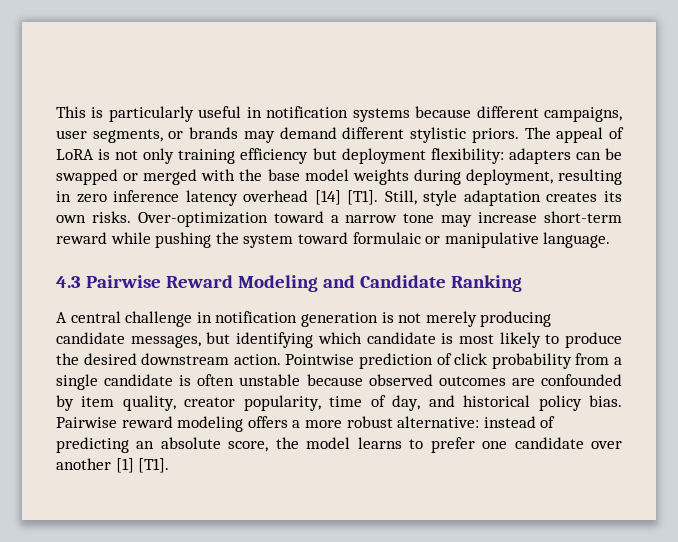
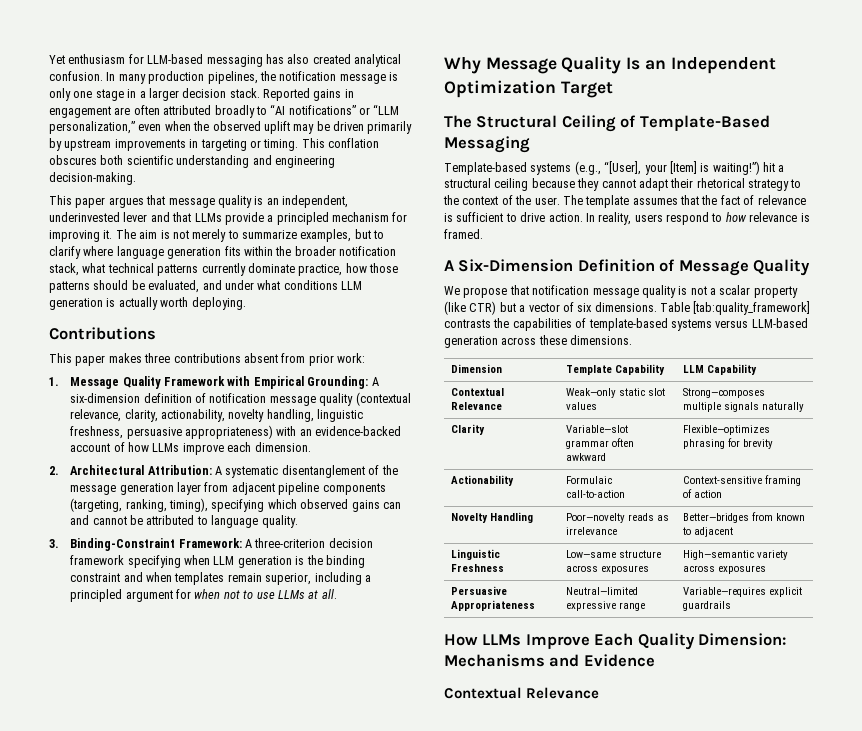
- This is particularly useful in notification systems because different campaigns, user segments, or brands may demand different stylistic priors. The appeal of LoRA is not only training efficiency but deployment flexibility: adapters can be swapped or merged with the base model weights during deployment, resulting in zero inference latency overhead [14] [T1]. Still, style adaptation creates its own risks. Over-optimization toward a narrow tone may increase short-term reward while pushing the system toward formulaic or manipulative language.
- 4.3 Pairwise Reward Modeling and Candidate Ranking
- A central challenge in notification generation is not merely producing candidate messages, but identifying which candidate is most likely to produce the desired downstream action. Pointwise prediction of click probability from a single candidate is often unstable because observed outcomes are confounded by item quality, creator popularity, time of day, and historical policy bias. Pairwise reward modeling offers a more robust alternative: instead of predicting an absolute score, the model learns to prefer one candidate over another [1] [T1].
+ Yet enthusiasm for LLM-based messaging has also created analytical confusion. In many production pipelines, the notification message is only one stage in a larger decision stack. Reported gains in engagement are often attributed broadly to “AI notifications” or “LLM personalization,” even when the observed uplift may be driven primarily by upstream improvements in targeting or timing. This conflation obscures both scientific understanding and engineering decision-making.
+ This paper argues that message quality is an independent, underinvested lever and that LLMs provide a principled mechanism for improving it. The aim is not merely to summarize examples, but to clarify where language generation fits within the broader notification stack, what technical patterns currently dominate practice, how those patterns should be evaluated, and under what conditions LLM generation is actually worth deploying.
+ Contributions
+ This paper makes three contributions absent from prior work:
+ 1. Message Quality Framework with Empirical Grounding: A six-dimension definition of notification message quality (contextual relevance, clarity, actionability, novelty handling, linguistic freshness, persuasive appropriateness) with an evidence-backed account of how LLMs improve each dimension.
+ 2. Architectural Attribution: A systematic disentanglement of the message generation layer from adjacent pipeline components (targeting, ranking, timing), specifying which observed gains can and cannot be attributed to language quality.
+ 3. Binding-Constraint Framework: A three-criterion decision framework specifying when LLM generation is the binding constraint and when templates remain superior, including a principled argument for when not to use LLMs at all.
+ Why Message Quality Is an Independent Optimization Target
+ The Structural Ceiling of Template-Based Messaging
+ Template-based systems (e.g., “[User], your [Item] is waiting!”) hit a structural ceiling because they cannot adapt their rhetorical strategy to the context of the user. The template assumes that the fact of relevance is sufficient to drive action. In reality, users respond to how relevance is framed.
+ A Six-Dimension Definition of Message Quality
+ We propose that notification message quality is not a scalar property (like CTR) but a vector of six dimensions. Table [tab:quality_framework] contrasts the capabilities of template-based systems versus LLM-based generation across these dimensions.
+ Dimension | Template Capability | LLM Capability
+ Contextual Relevance | Weak—only static slot values | Strong—composes multiple signals naturally
+ Clarity | Variable—slot grammar often awkward | Flexible—optimizes phrasing for brevity
+ Actionability | Formulaic call-to-action | Context-sensitive framing of action
+ Novelty Handling | Poor—novelty reads as irrelevance | Better—bridges from known to adjacent
+ Linguistic Freshness | Low—same structure across exposures | High—semantic variety across exposures
+ Persuasive Appropriateness | Neutral—limited expressive range | Variable—requires explicit guardrails
+ How LLMs Improve Each Quality Dimension: Mechanisms and Evidence
+ Contextual Relevance

